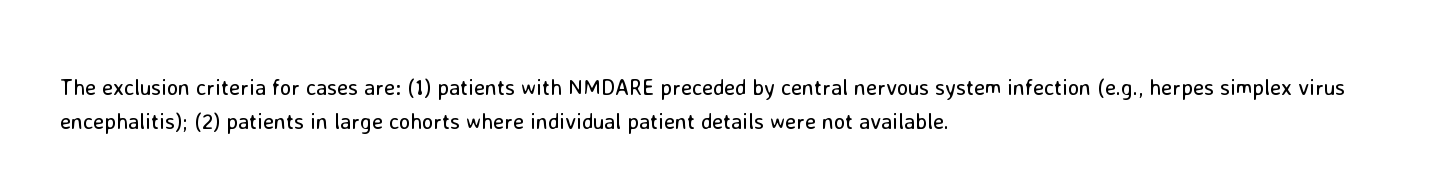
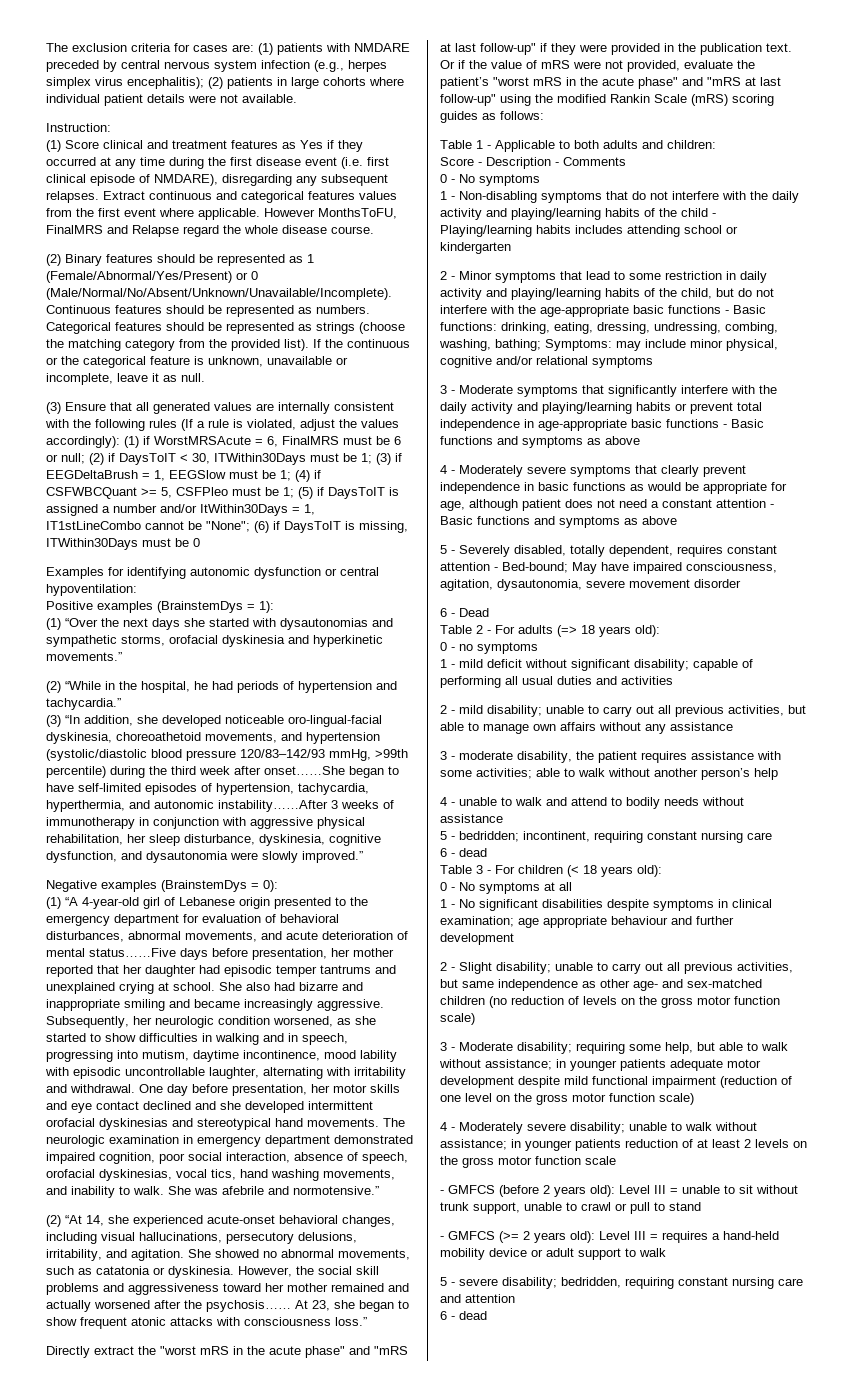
+ Instruction:
+ (1) Score clinical and treatment features as Yes if they occurred at any time during the first disease event (i.e. first clinical episode of NMDARE), disregarding any subsequent relapses. Extract continuous and categorical features values from the first event where applicable. However MonthsToFU, FinalMRS and Relapse regard the whole disease course.
+ (2) Binary features should be represented as 1 (Female/Abnormal/Yes/Present) or 0 (Male/Normal/No/Absent/Unknown/Unavailable/Incomplete). Continuous features should be represented as numbers. Categorical features should be represented as strings (choose the matching category from the provided list). If the continuous or the categorical feature is unknown, unavailable or incomplete, leave it as null.
+ (3) Ensure that all generated values are internally consistent with the following rules (If a rule is violated, adjust the values accordingly): (1) if WorstMRSAcute = 6, FinalMRS must be 6 or null; (2) if DaysToIT < 30, ITWithin30Days must be 1; (3) if EEGDeltaBrush = 1, EEGSlow must be 1; (4) if CSFWBCQuant >= 5, CSFPleo must be 1; (5) if DaysToIT is assigned a number and/or ItWithin30Days = 1, IT1stLineCombo cannot be "None"; (6) if DaysToIT is missing, ITWithin30Days must be 0
+ Examples for identifying autonomic dysfunction or central hypoventilation:
+ Positive examples (BrainstemDys = 1):
+ (1) “Over the next days she started with dysautonomias and sympathetic storms, orofacial dyskinesia and hyperkinetic movements.”
+ (2) “While in the hospital, he had periods of hypertension and tachycardia.”
+ (3) “In addition, she developed noticeable oro-lingual-facial dyskinesia, choreoathetoid movements, and hypertension (systolic/diastolic blood pressure 120/83–142/93 mmHg, >99th percentile) during the third week after onset……She began to have self-limited episodes of hypertension, tachycardia, hyperthermia, and autonomic instability……After 3 weeks of immunotherapy in conjunction with aggressive physical rehabilitation, her sleep disturbance, dyskinesia, cognitive dysfunction, and dysautonomia were slowly improved.”
+ Negative examples (BrainstemDys = 0):
+ (1) “A 4-year-old girl of Lebanese origin presented to the emergency department for evaluation of behavioral disturbances, abnormal movements, and acute deterioration of mental status……Five days before presentation, her mother reported that her daughter had episodic temper tantrums and unexplained crying at school. She also had bizarre and inappropriate smiling and became increasingly aggressive. Subsequently, her neurologic condition worsened, as she started to show difficulties in walking and in speech, progressing into mutism, daytime incontinence, mood lability with episodic uncontrollable laughter, alternating with irritability and withdrawal. One day before presentation, her motor skills and eye contact declined and she developed intermittent orofacial dyskinesias and stereotypical hand movements. The neurologic examination in emergency department demonstrated impaired cognition, poor social interaction, absence of speech, orofacial dyskinesias, vocal tics, hand washing movements, and inability to walk. She was afebrile and normotensive.”
+ (2) “At 14, she experienced acute-onset behavioral changes, including visual hallucinations, persecutory delusions, irritability, and agitation. She showed no abnormal movements, such as catatonia or dyskinesia. However, the social skill problems and aggressiveness toward her mother remained and actually worsened after the psychosis…… At 23, she began to show frequent atonic attacks with consciousness loss.”
+ Directly extract the "worst mRS in the acute phase" and "mRS at last follow-up" if they were provided in the publication text. Or if the value of mRS were not provided, evaluate the patient’s "worst mRS in the acute phase" and "mRS at last follow-up" using the modified Rankin Scale (mRS) scoring guides as follows:
+ Table 1 - Applicable to both adults and children:
+ Score - Description - Comments
+ 0 - No symptoms
+ 1 - Non-disabling symptoms that do not interfere with the daily activity and playing/learning habits of the child - Playing/learning habits includes attending school or kindergarten
+ 2 - Minor symptoms that lead to some restriction in daily activity and playing/learning habits of the child, but do not interfere with the age-appropriate basic functions - Basic functions: drinking, eating, dressing, undressing, combing, washing, bathing; Symptoms: may include minor physical, cognitive and/or relational symptoms
+ 3 - Moderate symptoms that significantly interfere with the daily activity and playing/learning habits or prevent total independence in age-appropriate basic functions - Basic functions and symptoms as above
+ 4 - Moderately severe symptoms that clearly prevent independence in basic functions as would be appropriate for age, although patient does not need a constant attention - Basic functions and symptoms as above
+ 5 - Severely disabled, totally dependent, requires constant attention - Bed-bound; May have impaired consciousness, agitation, dysautonomia, severe movement disorder
+ 6 - Dead
+ Table 2 - For adults (=> 18 years old):
+ 0 - no symptoms
+ 1 - mild deficit without significant disability; capable of performing all usual duties and activities
+ 2 - mild disability; unable to carry out all previous activities, but able to manage own affairs without any assistance
+ 3 - moderate disability, the patient requires assistance with some activities; able to walk without another person’s help
+ 4 - unable to walk and attend to bodily needs without assistance
+ 5 - bedridden; incontinent, requiring constant nursing care
+ 6 - dead
+ Table 3 - For children (< 18 years old):
+ 0 - No symptoms at all
+ 1 - No significant disabilities despite symptoms in clinical examination; age appropriate behaviour and further development
+ 2 - Slight disability; unable to carry out all previous activities, but same independence as other age- and sex-matched children (no reduction of levels on the gross motor function scale)
+ 3 - Moderate disability; requiring some help, but able to walk without assistance; in younger patients adequate motor development despite mild functional impairment (reduction of one level on the gross motor function scale)
+ 4 - Moderately severe disability; unable to walk without assistance; in younger patients reduction of at least 2 levels on the gross motor function scale
+ - GMFCS (before 2 years old): Level III = unable to sit without trunk support, unable to crawl or pull to stand
+ - GMFCS (>= 2 years old): Level III = requires a hand-held mobility device or adult support to walk
+ 5 - severe disability; bedridden, requiring constant nursing care and attention
+ 6 - dead

